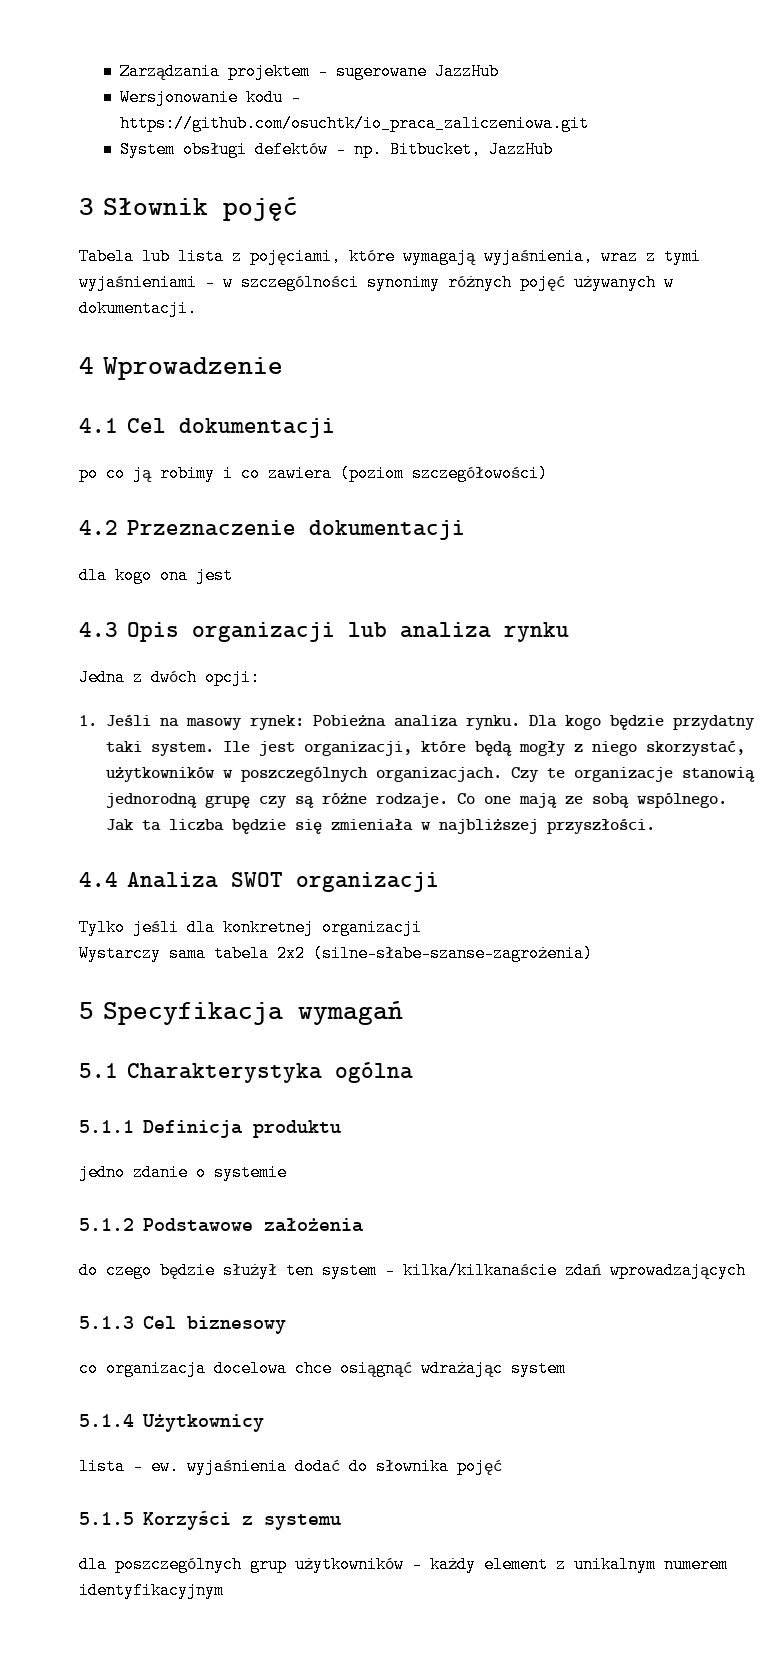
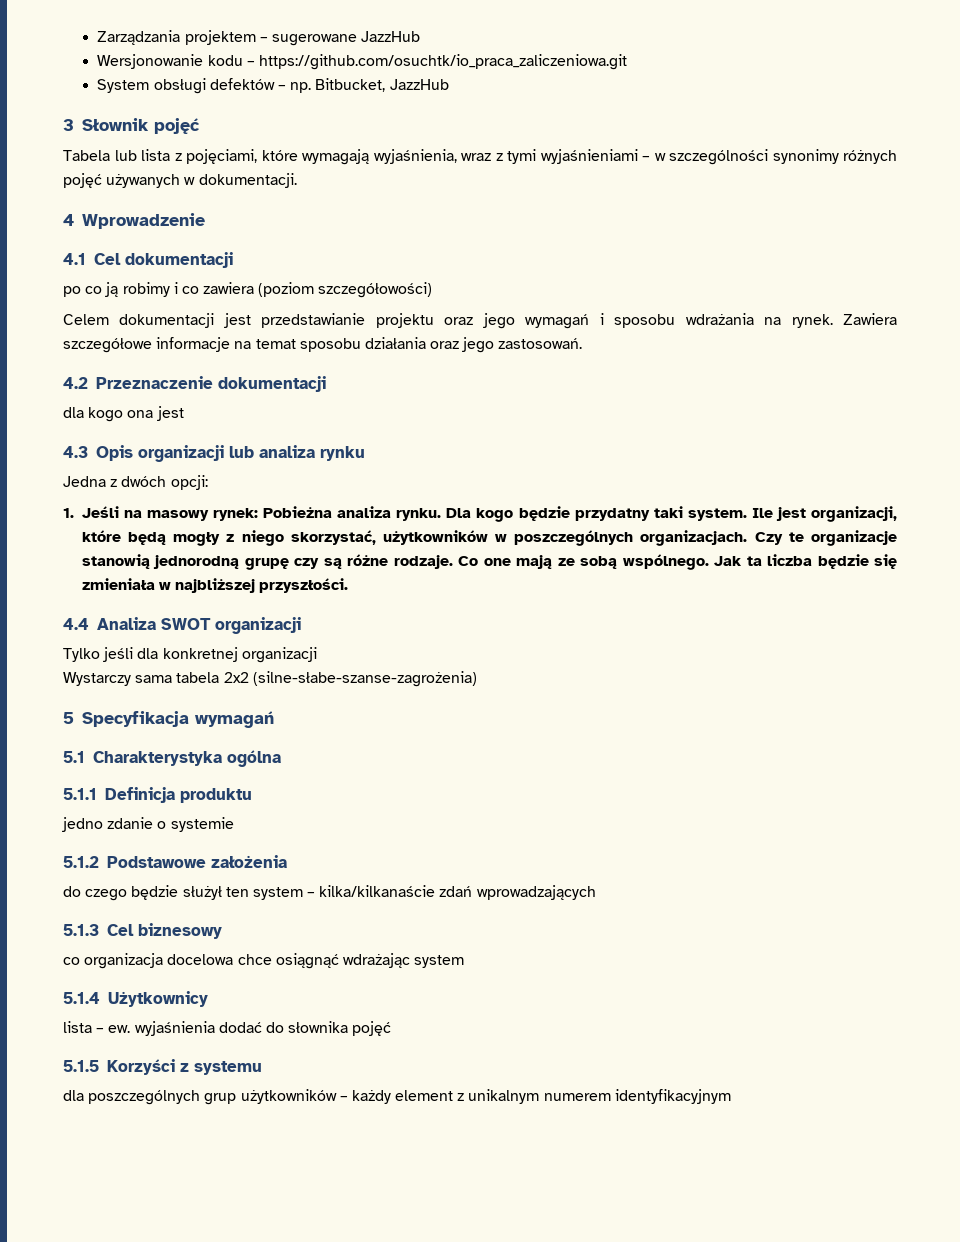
+ Celem dokumentacji jest przedstawianie projektu oraz jego wymagań i sposobu wdrażania na rynek. Zawiera szczegółowe informacje na temat sposobu działania oraz jego zastosowań.

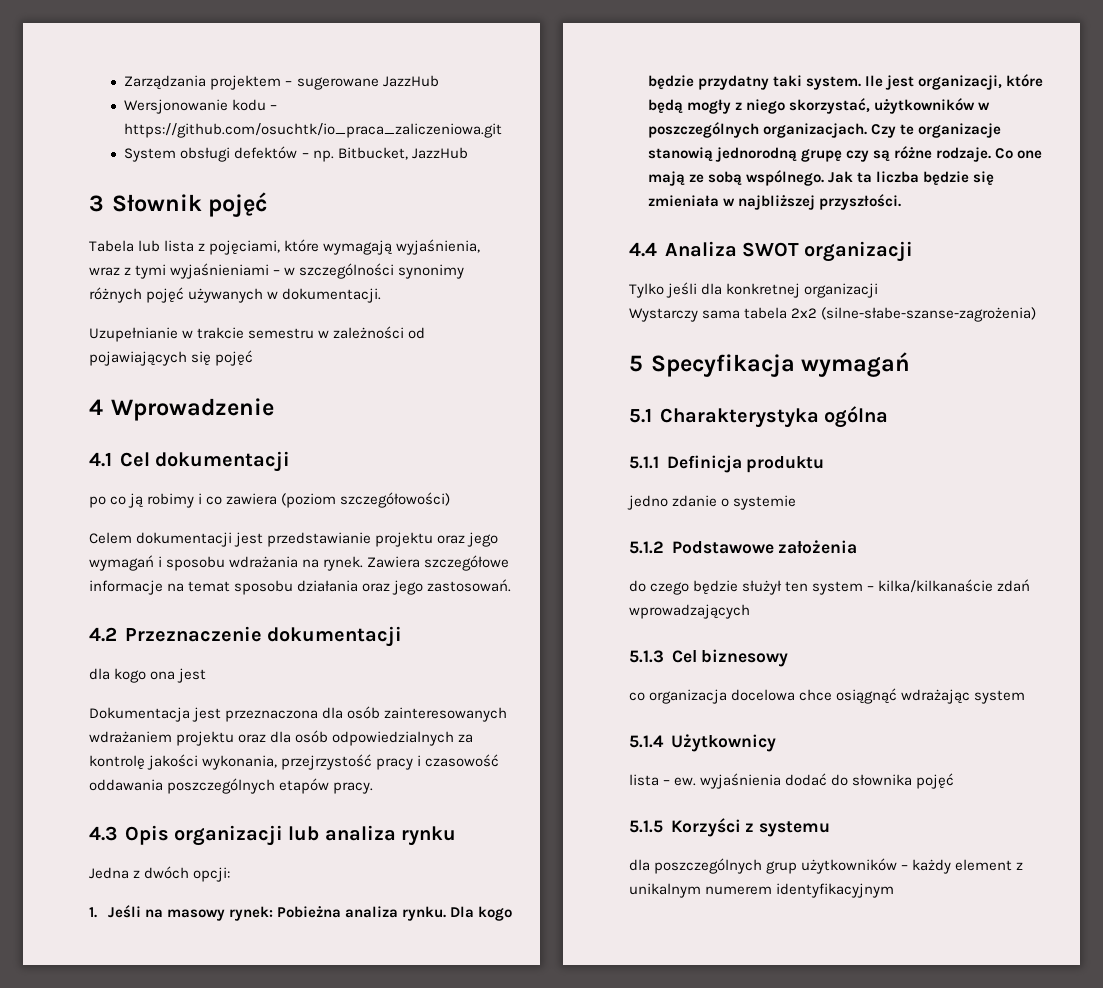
+ Uzupełnianie w trakcie semestru w zależności od pojawiających się pojęć
+ Dokumentacja jest przeznaczona dla osób zainteresowanych wdrażaniem projektu oraz dla osób odpowiedzialnych za kontrolę jakości wykonania, przejrzystość pracy i czasowość oddawania poszczególnych etapów pracy.

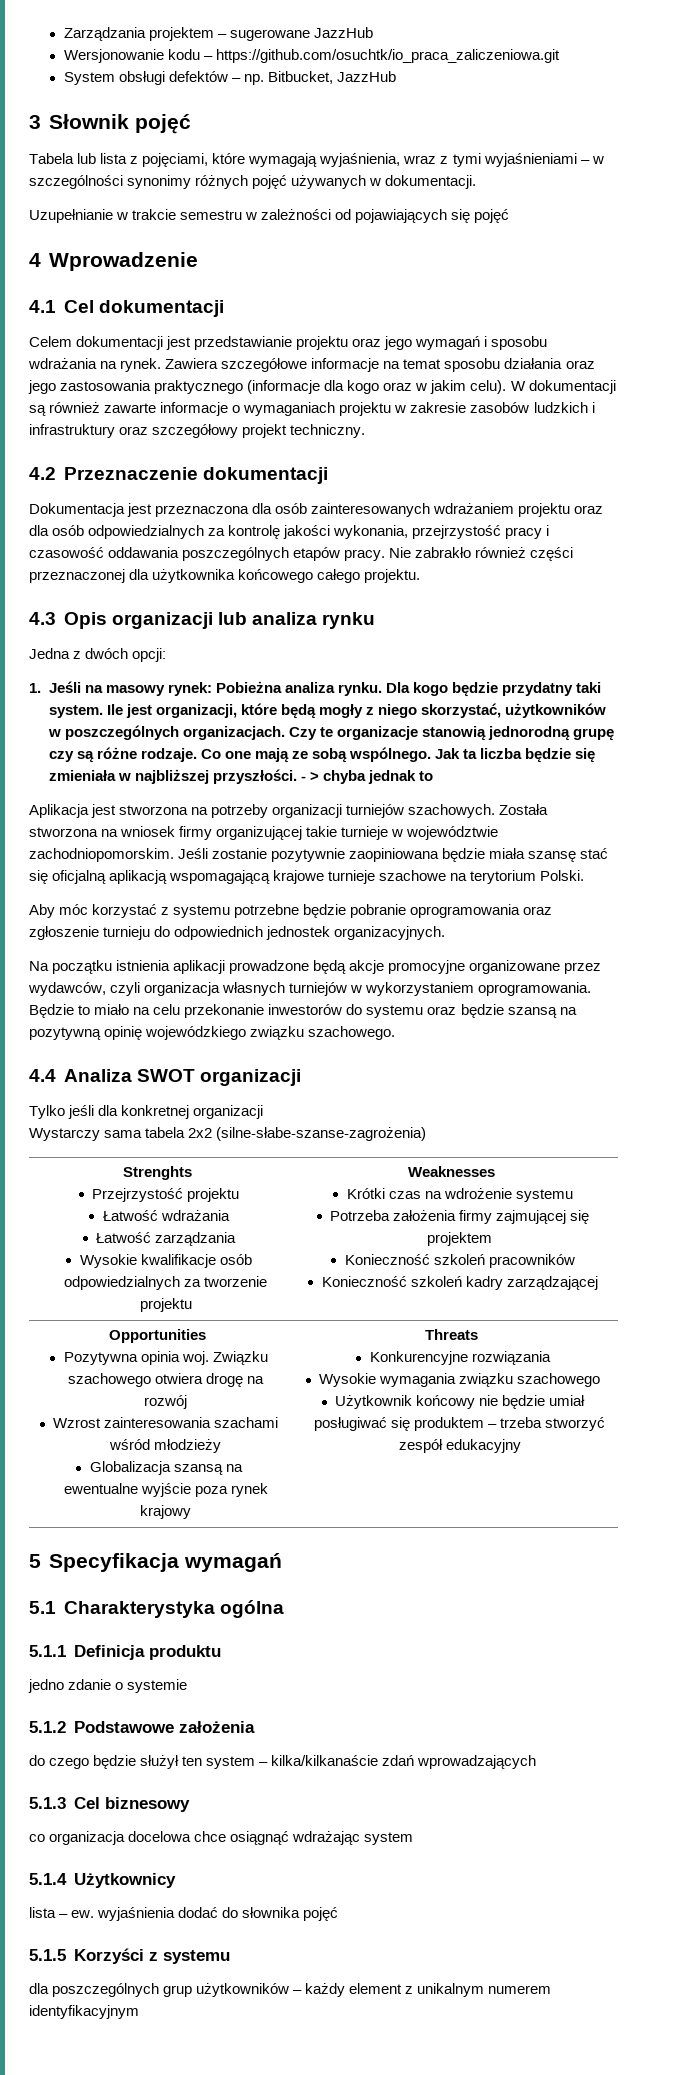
- po co ją robimy i co zawiera (poziom szczegółowości)
- Zawiera szczegółowe informacje na temat sposobu działania oraz jego zastosowań.
+ Zawiera szczegółowe informacje na temat sposobu działania oraz jego zastosowania praktycznego (informacje dla kogo oraz w jakim celu). W dokumentacji są również zawarte informacje o wymaganiach projektu w zakresie zasobów ludzkich i infrastruktury oraz szczegółowy projekt techniczny.
- dla kogo ona jest
+ Nie zabrakło również części przeznaczonej dla użytkownika końcowego całego projektu.
+ - > chyba jednak to
+ Aplikacja jest stworzona na potrzeby organizacji turniejów szachowych. Została stworzona na wniosek firmy organizującej takie turnieje w województwie zachodniopomorskim. Jeśli zostanie pozytywnie zaopiniowana będzie miała szansę stać się oficjalną aplikacją wspomagającą krajowe turnieje szachowe na terytorium Polski.
+ Aby móc korzystać z systemu potrzebne będzie pobranie oprogramowania oraz zgłoszenie turnieju do odpowiednich jednostek organizacyjnych.
+ Na początku istnienia aplikacji prowadzone będą akcje promocyjne organizowane przez wydawców, czyli organizacja własnych turniejów w wykorzystaniem oprogramowania. Będzie to miało na celu przekonanie inwestorów do systemu oraz będzie szansą na pozytywną opinię wojewódzkiego związku szachowego.
+ Strenghts
+ Przejrzystość projektu
+ Łatwość wdrażania
+ Łatwość zarządzania
+ Wysokie kwalifikacje osób odpowiedzialnych za tworzenie projektu | Weaknesses
+ Krótki czas na wdrożenie systemu
+ Potrzeba założenia firmy zajmującej się projektem
+ Konieczność szkoleń pracowników
+ Konieczność szkoleń kadry zarządzającej
+ Opportunities
+ Pozytywna opinia woj. Związku szachowego otwiera drogę na rozwój
+ Wzrost zainteresowania szachami wśród młodzieży
+ Globalizacja szansą na ewentualne wyjście poza rynek krajowy | Threats
+ Konkurencyjne rozwiązania
+ Wysokie wymagania związku szachowego
+ Użytkownik końcowy nie będzie umiał posługiwać się produktem – trzeba stworzyć zespół edukacyjny

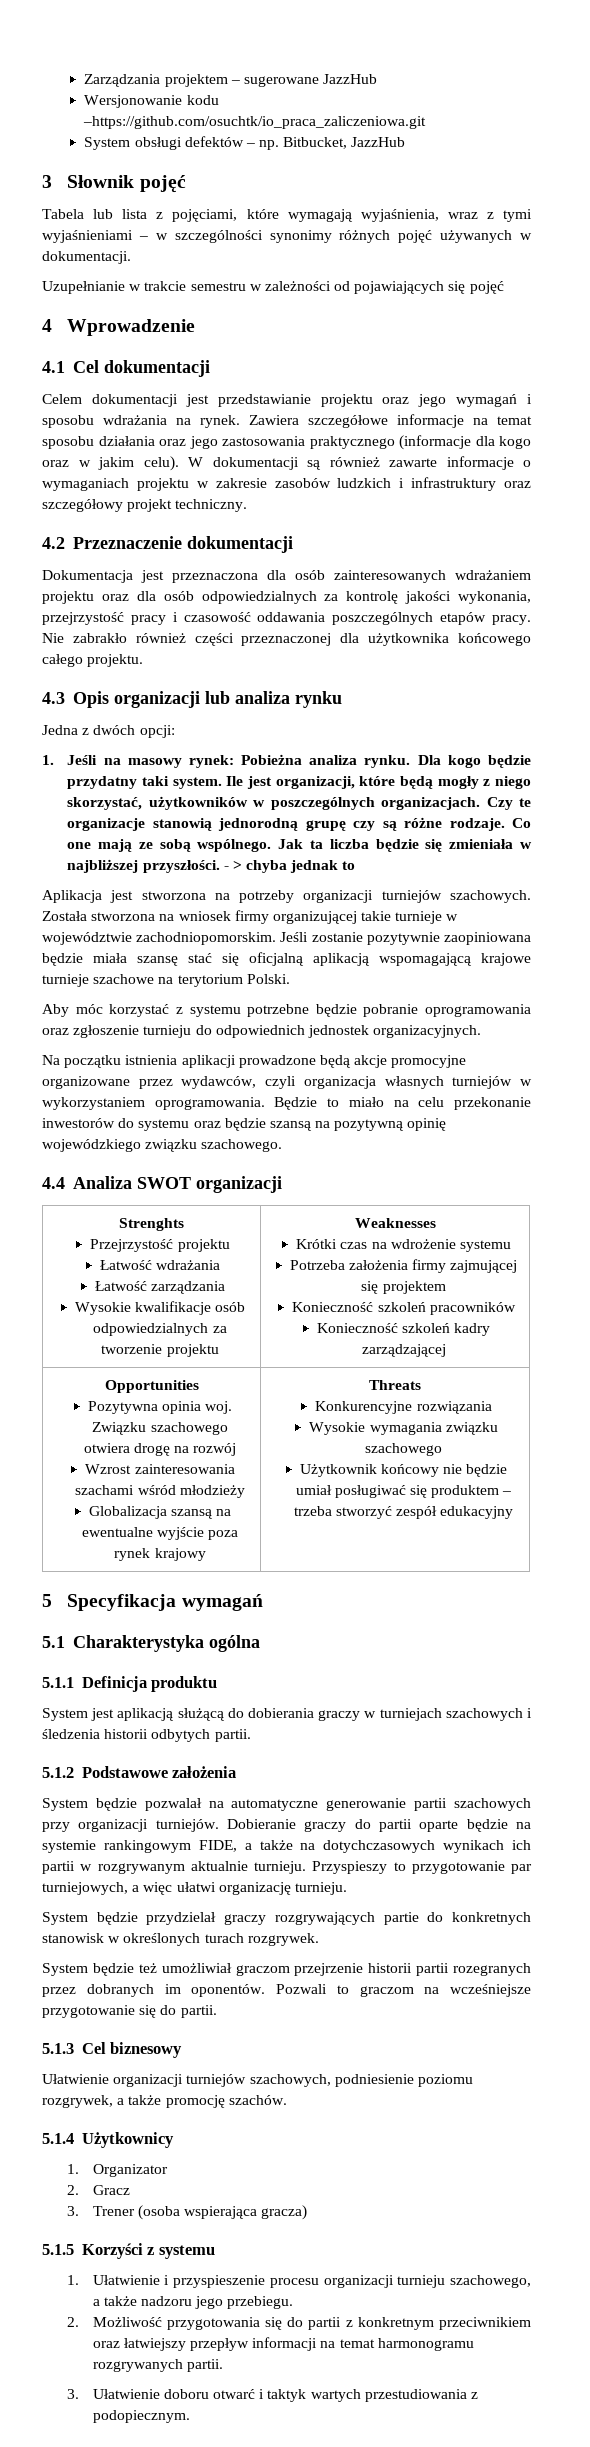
- Wersjonowanie kodu – https://github.com/osuchtk/io_praca_zaliczeniowa.git
+ Wersjonowanie kodu –https://github.com/osuchtk/io_praca_zaliczeniowa.git
- Tylko jeśli dla konkretnej organizacji
- Wystarczy sama tabela 2x2 (silne-słabe-szanse-zagrożenia)
- jedno zdanie o systemie
+ System jest aplikacją służącą do dobierania graczy w turniejach szachowych i śledzenia historii odbytych partii.
  5.1.2 Podstawowe założenia
- do czego będzie służył ten system – kilka/kilkanaście zdań wprowadzających
+ System będzie pozwalał na automatyczne generowanie partii szachowych przy organizacji turniejów. Dobieranie graczy do partii oparte będzie na systemie rankingowym FIDE, a także na dotychczasowych wynikach ich partii w rozgrywanym aktualnie turnieju. Przyspieszy to przygotowanie par turniejowych, a więc ułatwi organizację turnieju.
+ System będzie przydzielał graczy rozgrywających partie do konkretnych stanowisk w określonych turach rozgrywek.
+ System będzie też umożliwiał graczom przejrzenie historii partii rozegranych przez dobranych im oponentów. Pozwali to graczom na wcześniejsze przygotowanie się do partii.
  5.1.3 Cel biznesowy
- co organizacja docelowa chce osiągnąć wdrażając system
+ Ułatwienie organizacji turniejów szachowych, podniesienie poziomu rozgrywek, a także promocję szachów.
  5.1.4 Użytkownicy
- lista – ew. wyjaśnienia dodać do słownika pojęć
+ 1. Organizator
+ 2. Gracz
+ 3. Trener (osoba wspierająca gracza)
  5.1.5 Korzyści z systemu
- dla poszczególnych grup użytkowników – każdy element z unikalnym numerem identyfikacyjnym
+ 1. Ułatwienie i przyspieszenie procesu organizacji turnieju szachowego, a także nadzoru jego przebiegu.
+ 2. Możliwość przygotowania się do partii z konkretnym przeciwnikiem oraz łatwiejszy przepływ informacji na temat harmonogramu rozgrywanych partii.
+ 3. Ułatwienie doboru otwarć i taktyk wartych przestudiowania z podopiecznym.

